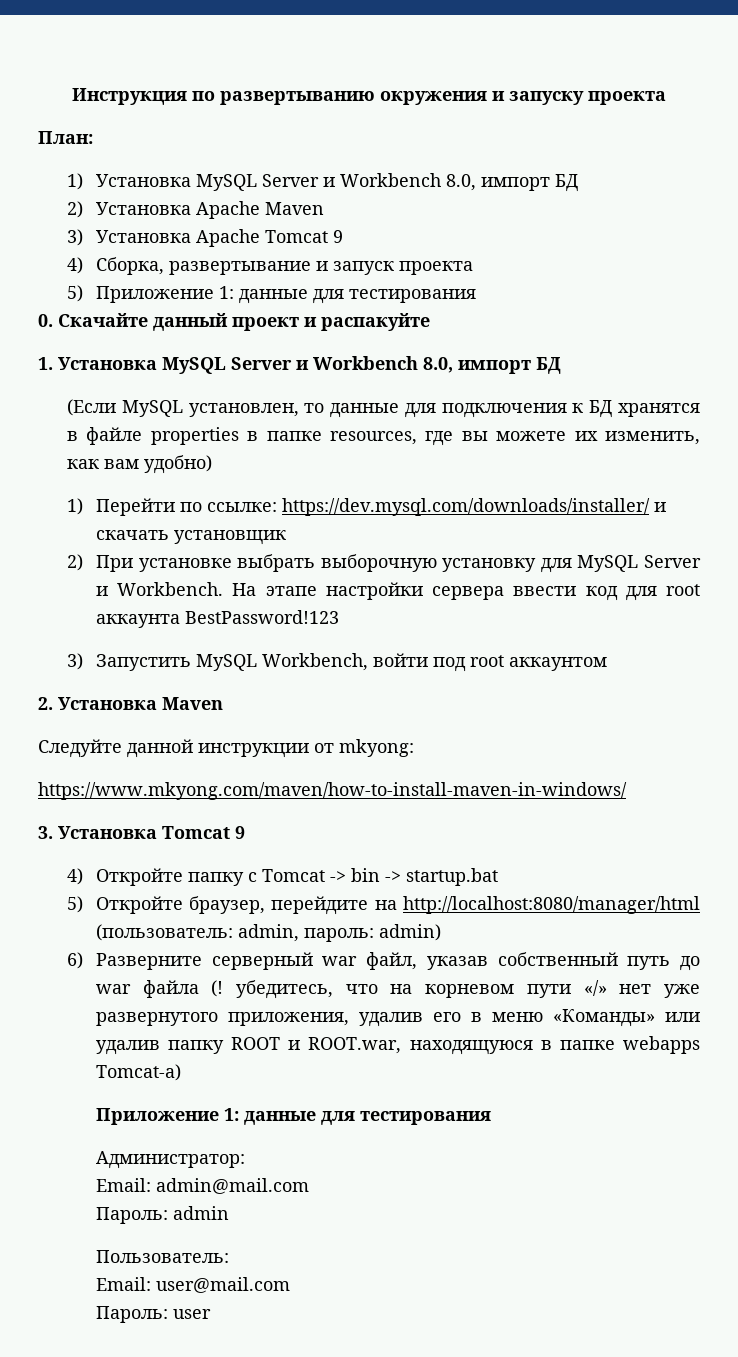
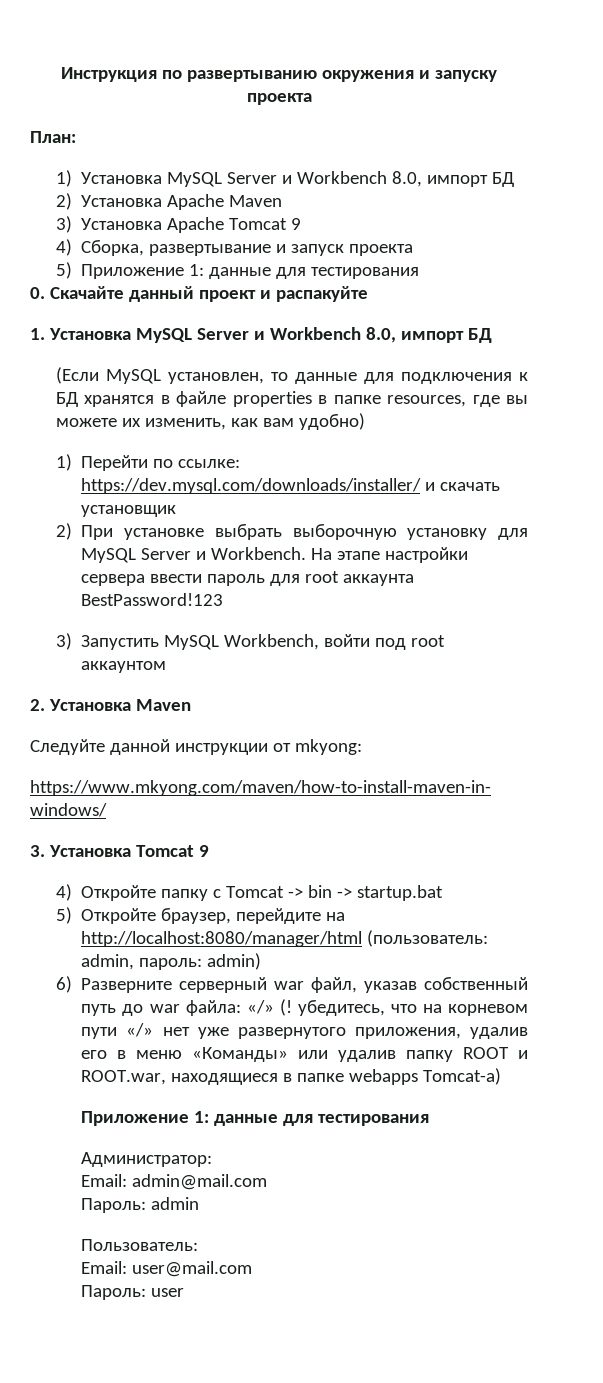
- На этапе настройки сервера ввести код для root аккаунта BestPassword!123
+ На этапе настройки сервера ввести пароль для root аккаунта BestPassword!123
- 6) Разверните серверный war файл, указав собственный путь до war файла (! убедитесь, что на корневом пути «/» нет уже развернутого приложения, удалив его в меню «Команды» или удалив папку ROOT и ROOT.war, находящуюся в папке webapps Tomcat-а)
+ 6) Разверните серверный war файл, указав собственный путь до war файла: «/» (! убедитесь, что на корневом пути «/» нет уже развернутого приложения, удалив его в меню «Команды» или удалив папку ROOT и ROOT.war, находящиеся в папке webapps Tomcat-а)

